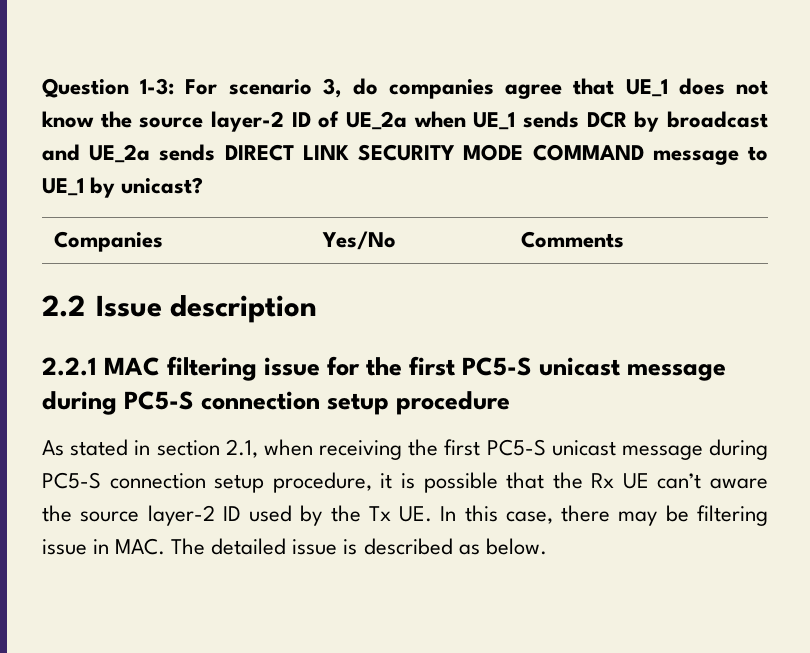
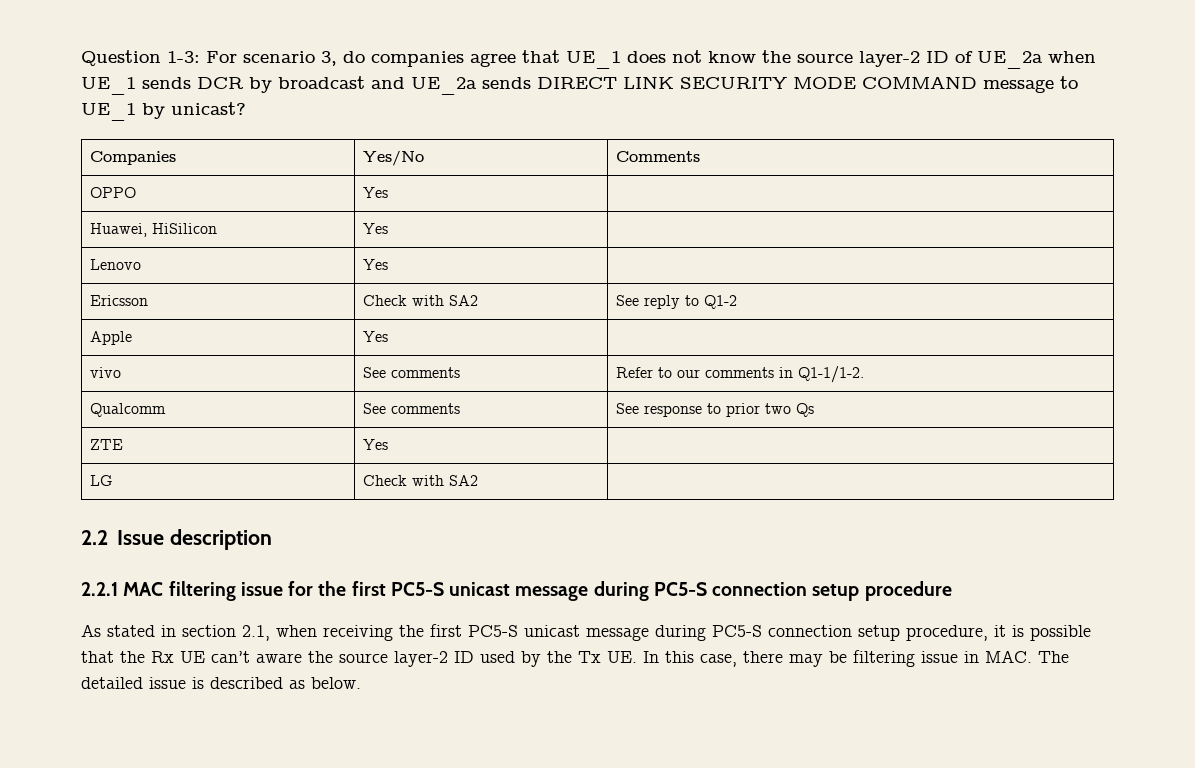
+ OPPO | Yes |
+ Huawei, HiSilicon | Yes |
+ Lenovo | Yes |
+ Ericsson | Check with SA2 | See reply to Q1-2
+ Apple | Yes |
+ vivo | See comments | Refer to our comments in Q1-1/1-2.
+ Qualcomm | See comments | See response to prior two Qs
+ ZTE | Yes |
+ LG | Check with SA2 |

